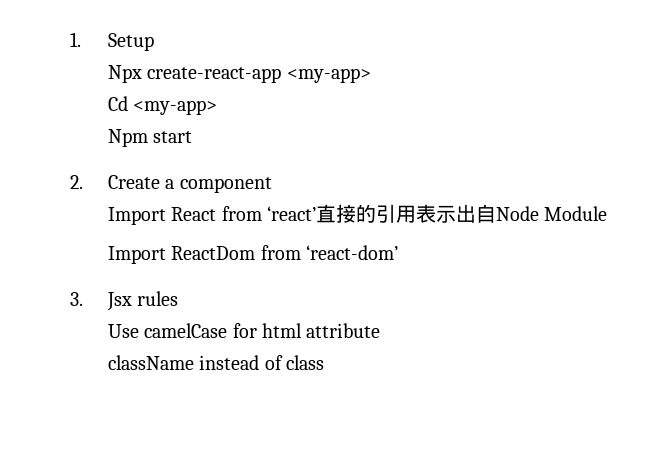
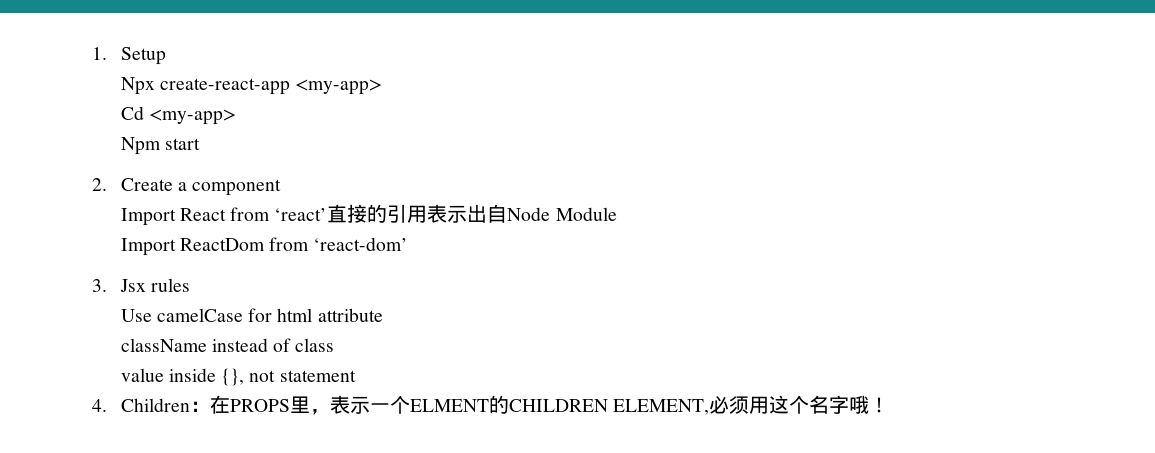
+ value inside {}, not statement
+ 4. Children：在PROPS里，表示一个ELMENT的CHILDREN ELEMENT,必须用这个名字哦！

